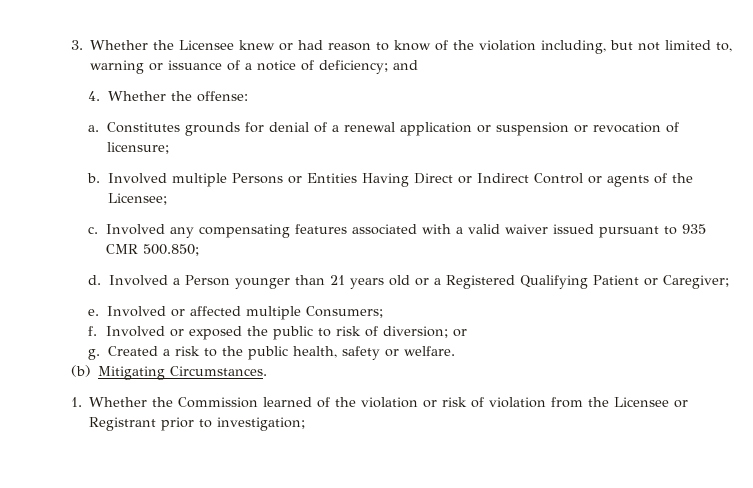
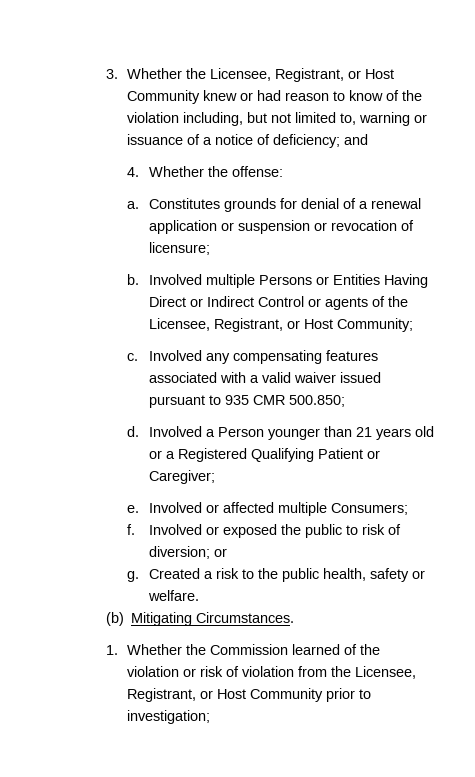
- 3. Whether the Licensee knew or had reason to know of the violation including, but not limited to, warning or issuance of a notice of deficiency; and
+ 3. Whether the Licensee, Registrant, or Host Community knew or had reason to know of the violation including, but not limited to, warning or issuance of a notice of deficiency; and
- Involved multiple Persons or Entities Having Direct or Indirect Control or agents of the Licensee;
+ Involved multiple Persons or Entities Having Direct or Indirect Control or agents of the Licensee, Registrant, or Host Community;
- 1. Whether the Commission learned of the violation or risk of violation from the Licensee or Registrant prior to investigation;
+ 1. Whether the Commission learned of the violation or risk of violation from the Licensee, Registrant, or Host Community prior to investigation;

